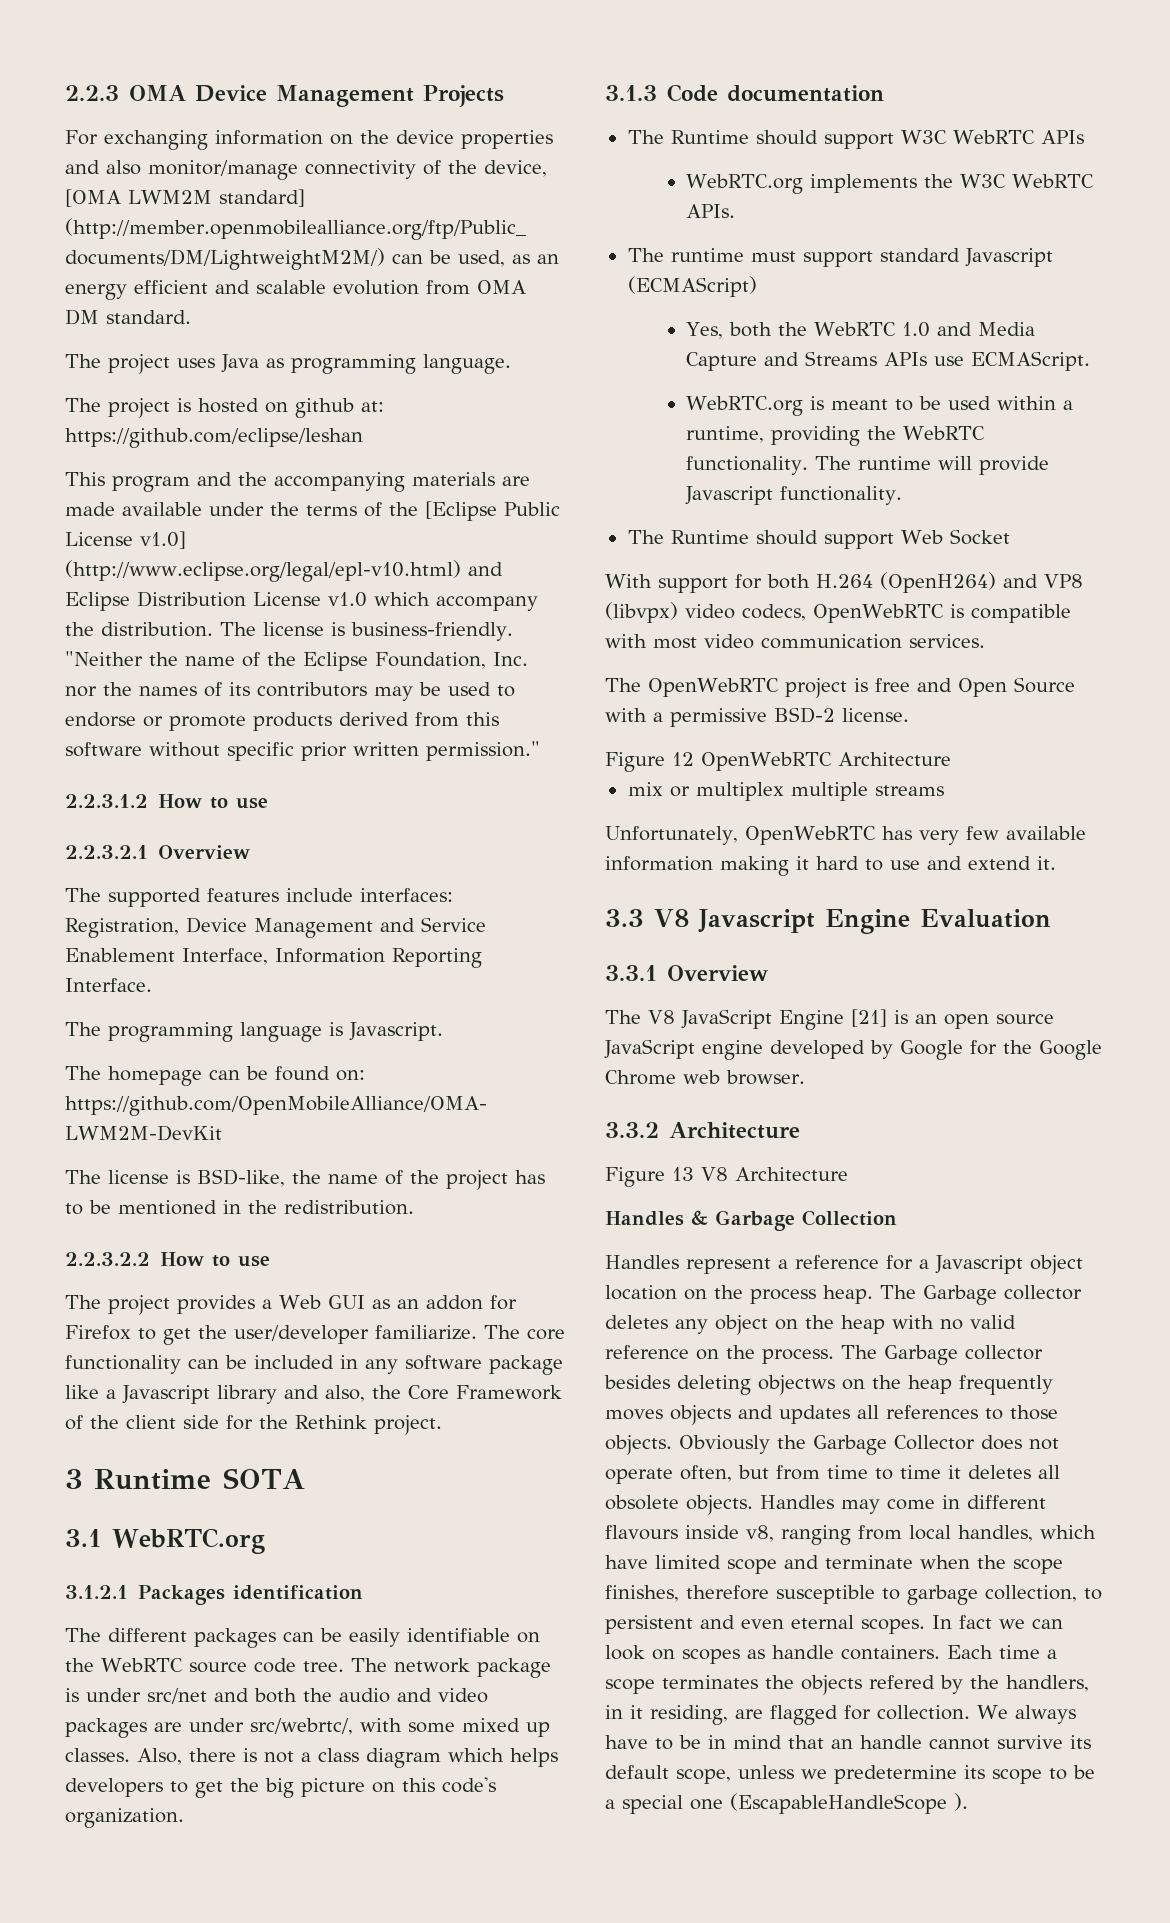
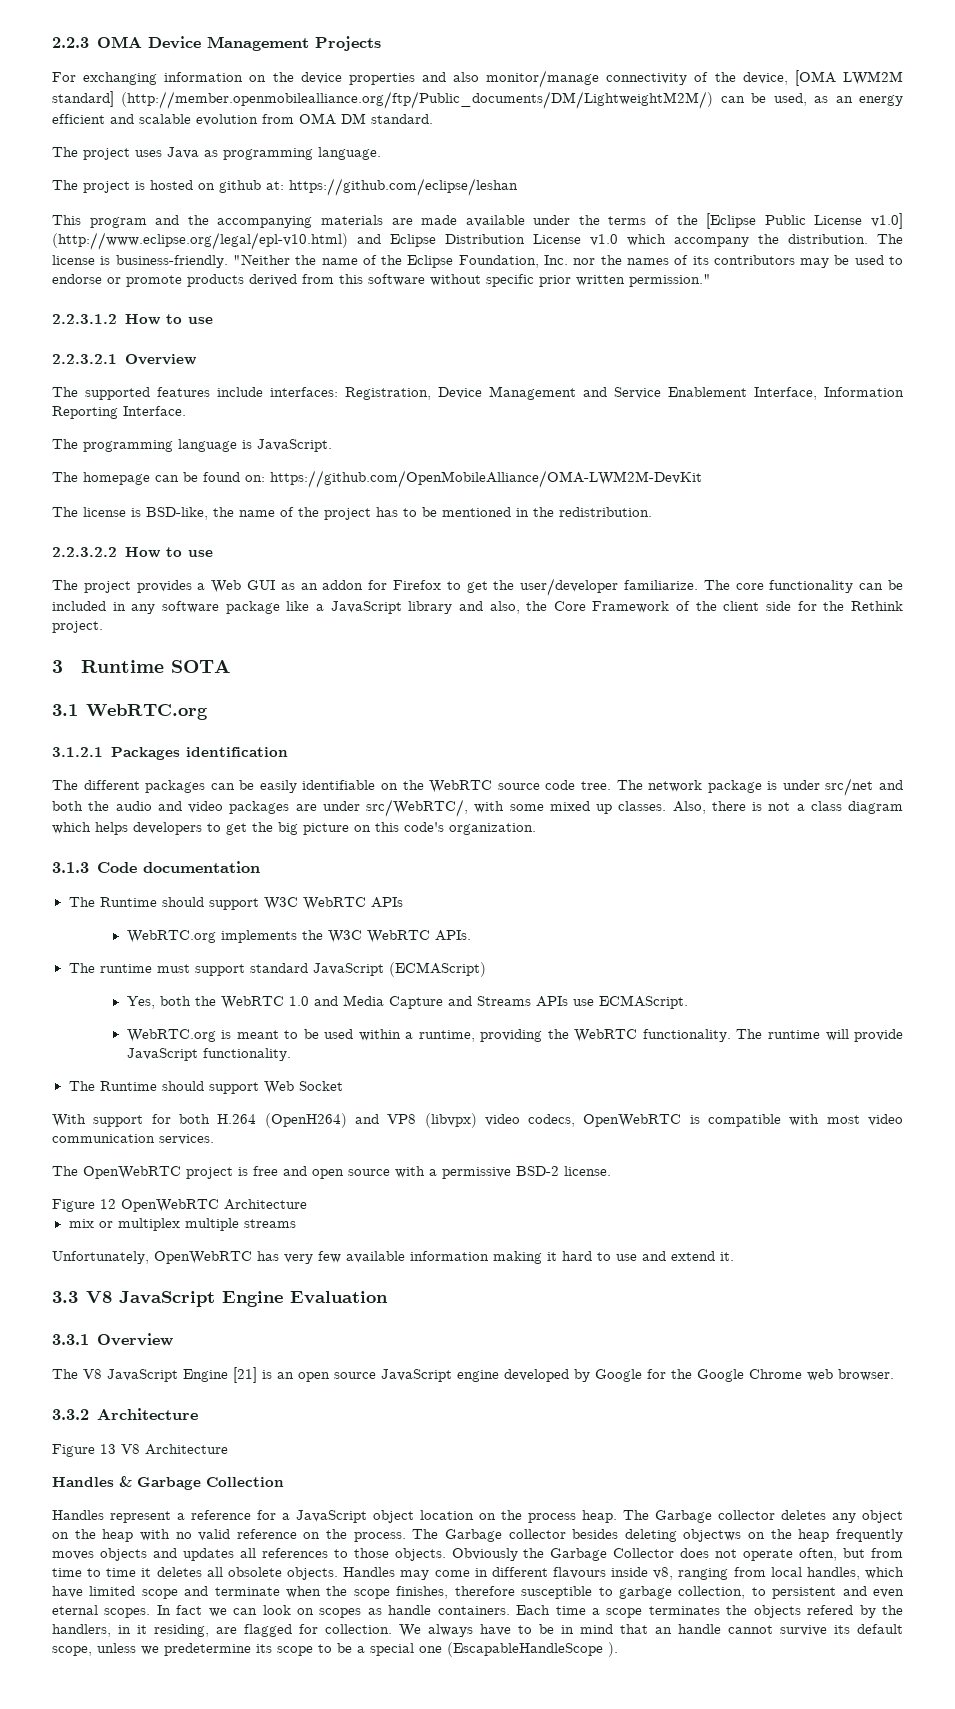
- The programming language is Javascript.
+ The programming language is JavaScript.
- The core functionality can be included in any software package like a Javascript library and also, the Core Framework of the client side for the Rethink project.
+ The core functionality can be included in any software package like a JavaScript library and also, the Core Framework of the client side for the Rethink project.
- The network package is under src/net and both the audio and video packages are under src/webrtc/, with some mixed up classes.
+ The network package is under src/net and both the audio and video packages are under src/WebRTC/, with some mixed up classes.
- The runtime must support standard Javascript (ECMAScript)
+ The runtime must support standard JavaScript (ECMAScript)
- The runtime will provide Javascript functionality.
+ The runtime will provide JavaScript functionality.
- The OpenWebRTC project is free and Open Source with a permissive BSD-2 license.
+ The OpenWebRTC project is free and open source with a permissive BSD-2 license.
- 3.3 V8 Javascript Engine Evaluation
+ 3.3 V8 JavaScript Engine Evaluation
- Handles represent a reference for a Javascript object location on the process heap.
+ Handles represent a reference for a JavaScript object location on the process heap.

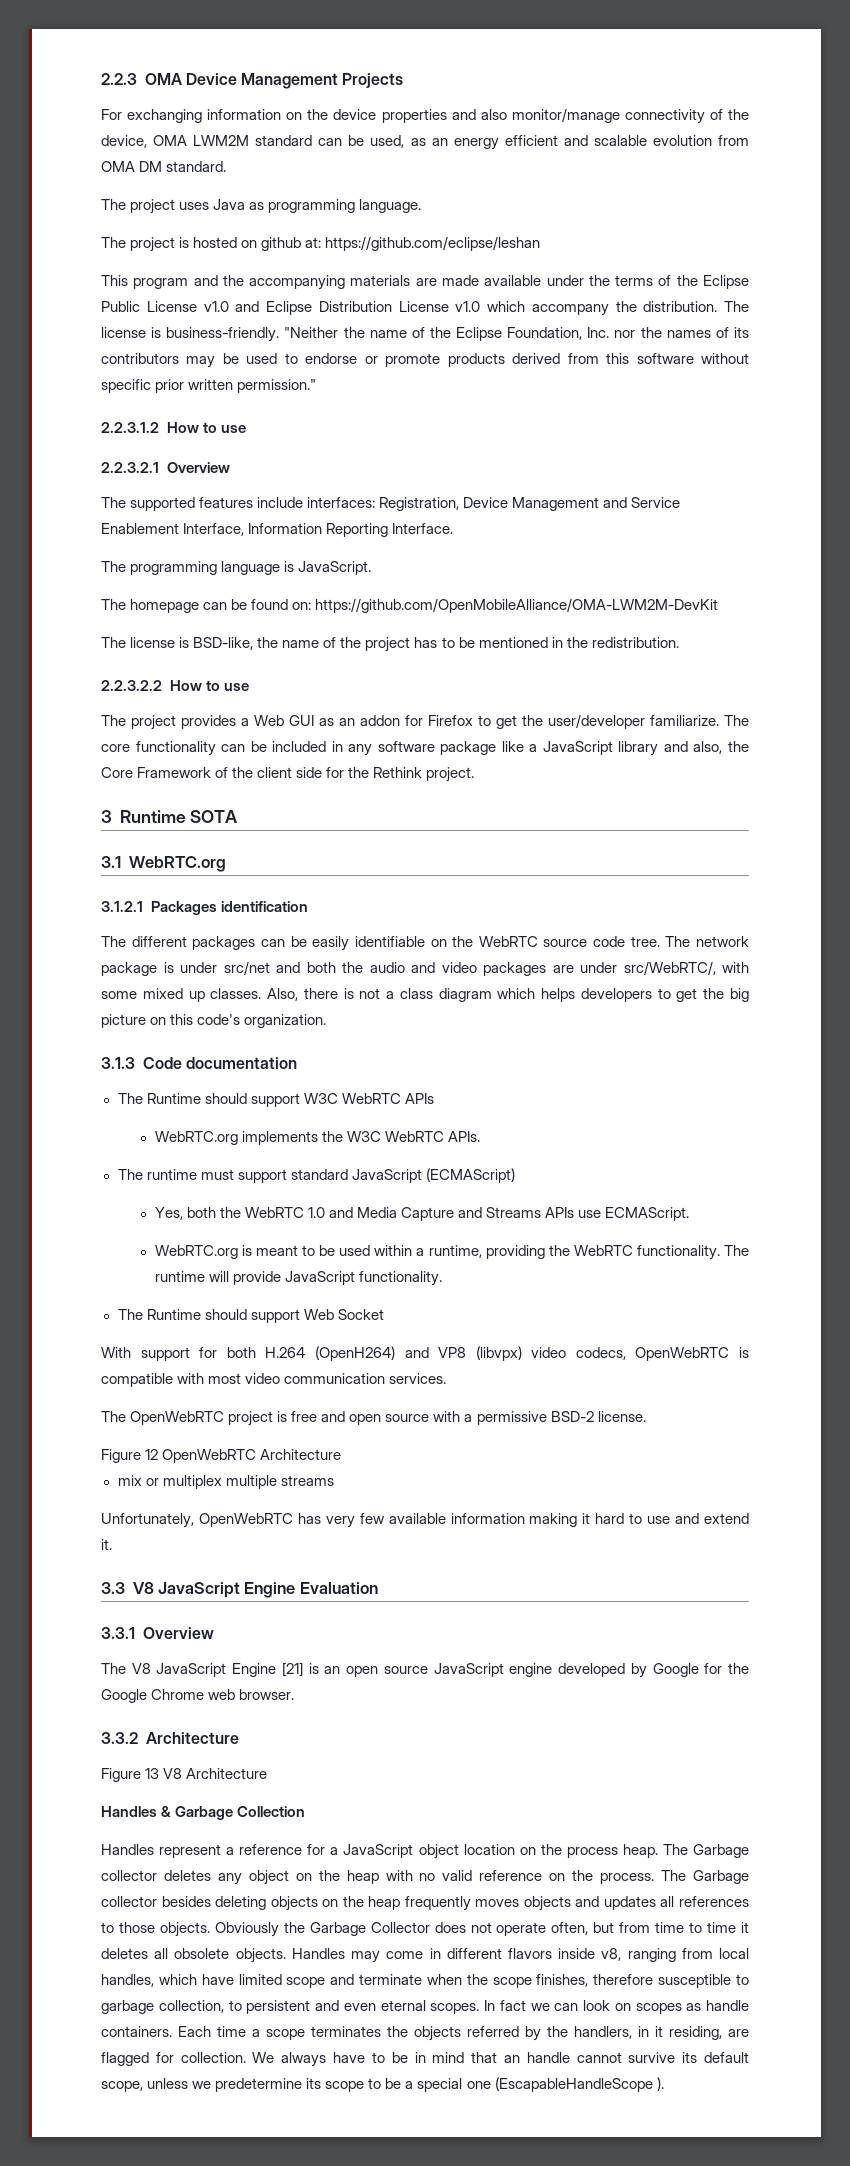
- For exchanging information on the device properties and also monitor/manage connectivity of the device, [OMA LWM2M standard] (http://member.openmobilealliance.org/ftp/Public_documents/DM/LightweightM2M/) can be used, as an energy efficient and scalable evolution from OMA DM standard.
+ For exchanging information on the device properties and also monitor/manage connectivity of the device, OMA LWM2M standard can be used, as an energy efficient and scalable evolution from OMA DM standard.
- This program and the accompanying materials are made available under the terms of the [Eclipse Public License v1.0] (http://www.eclipse.org/legal/epl-v10.html) and Eclipse Distribution License v1.0 which accompany the distribution.
+ This program and the accompanying materials are made available under the terms of the Eclipse Public License v1.0 and Eclipse Distribution License v1.0 which accompany the distribution.
- The Garbage collector besides deleting objectws on the heap frequently moves objects and updates all references to those objects.
+ The Garbage collector besides deleting objects on the heap frequently moves objects and updates all references to those objects.
- Handles may come in different flavours inside v8, ranging from local handles, which have limited scope and terminate when the scope finishes, therefore susceptible to garbage collection, to persistent and even eternal scopes.
+ Handles may come in different flavors inside v8, ranging from local handles, which have limited scope and terminate when the scope finishes, therefore susceptible to garbage collection, to persistent and even eternal scopes.
- Each time a scope terminates the objects refered by the handlers, in it residing, are flagged for collection.
+ Each time a scope terminates the objects referred by the handlers, in it residing, are flagged for collection.

